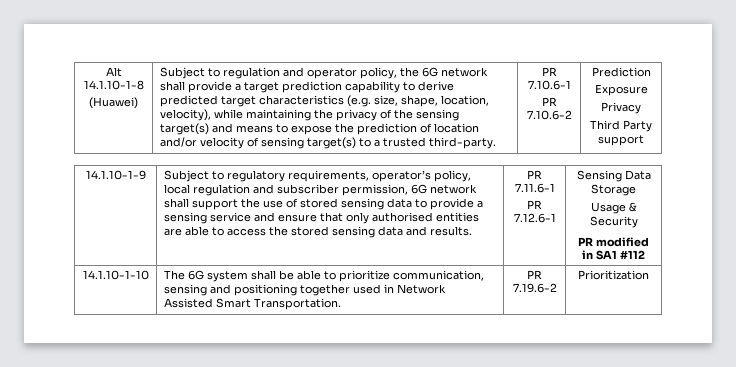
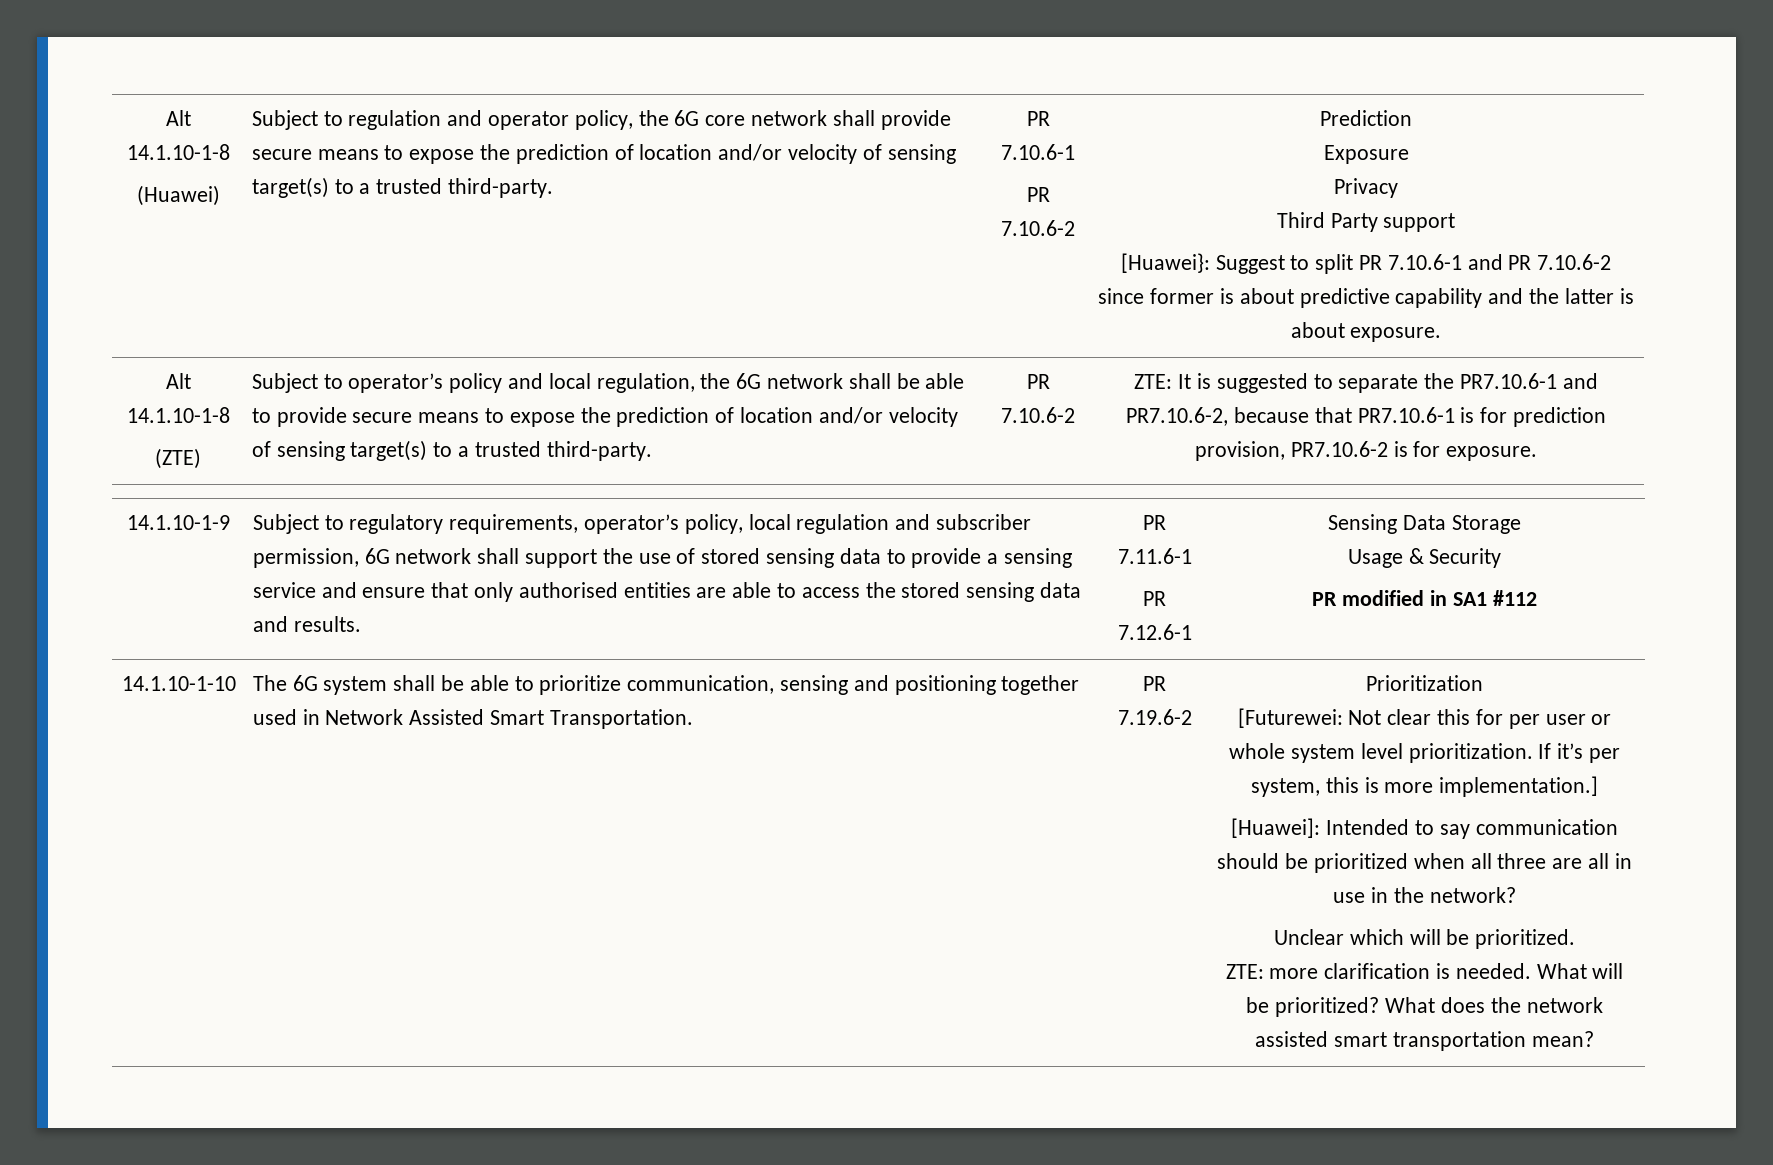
- Subject to regulation and operator policy, the 6G network shall provide a target prediction capability to derive predicted target characteristics (e.g. size, shape, location, velocity), while maintaining the privacy of the sensing target(s) and means to expose the prediction of location and/or velocity of sensing target(s) to a trusted third-party.
+ Subject to regulation and operator policy, the 6G core network shall provide secure means to expose the prediction of location and/or velocity of sensing target(s) to a trusted third-party.
+ [Huawei}: Suggest to split PR 7.10.6-1 and PR 7.10.6-2 since former is about predictive capability and the latter is about exposure.
+ Alt 14.1.10-1-8
+ (ZTE) | Subject to operator’s policy and local regulation, the 6G network shall be able to provide secure means to expose the prediction of location and/or velocity of sensing target(s) to a trusted third-party. | PR 7.10.6-2 | ZTE: It is suggested to separate the PR7.10.6-1 and PR7.10.6-2, because that PR7.10.6-1 is for prediction provision, PR7.10.6-2 is for exposure.
+ [Futurewei: Not clear this for per user or whole system level prioritization. If it’s per system, this is more implementation.]
+ [Huawei]: Intended to say communication should be prioritized when all three are all in use in the network?
+ Unclear which will be prioritized.
+ ZTE: more clarification is needed. What will be prioritized? What does the network assisted smart transportation mean?

